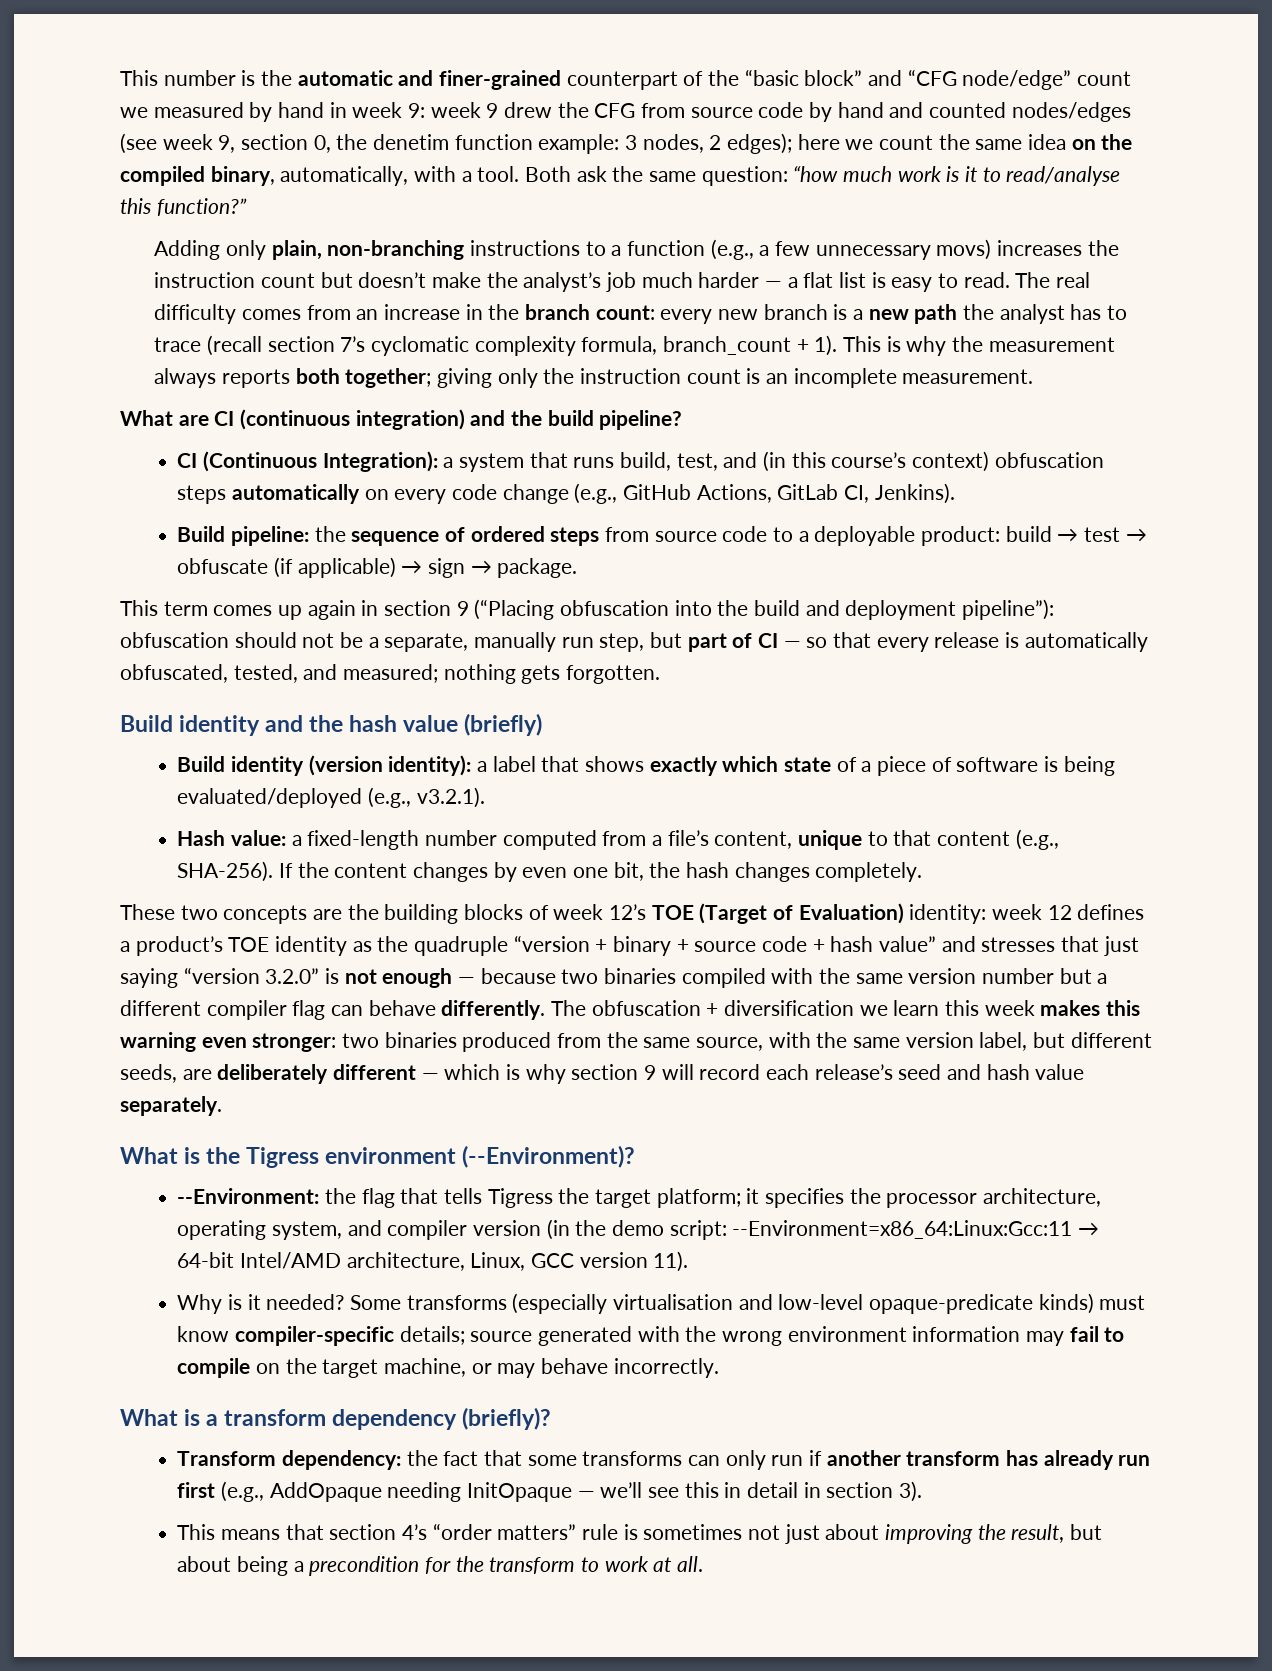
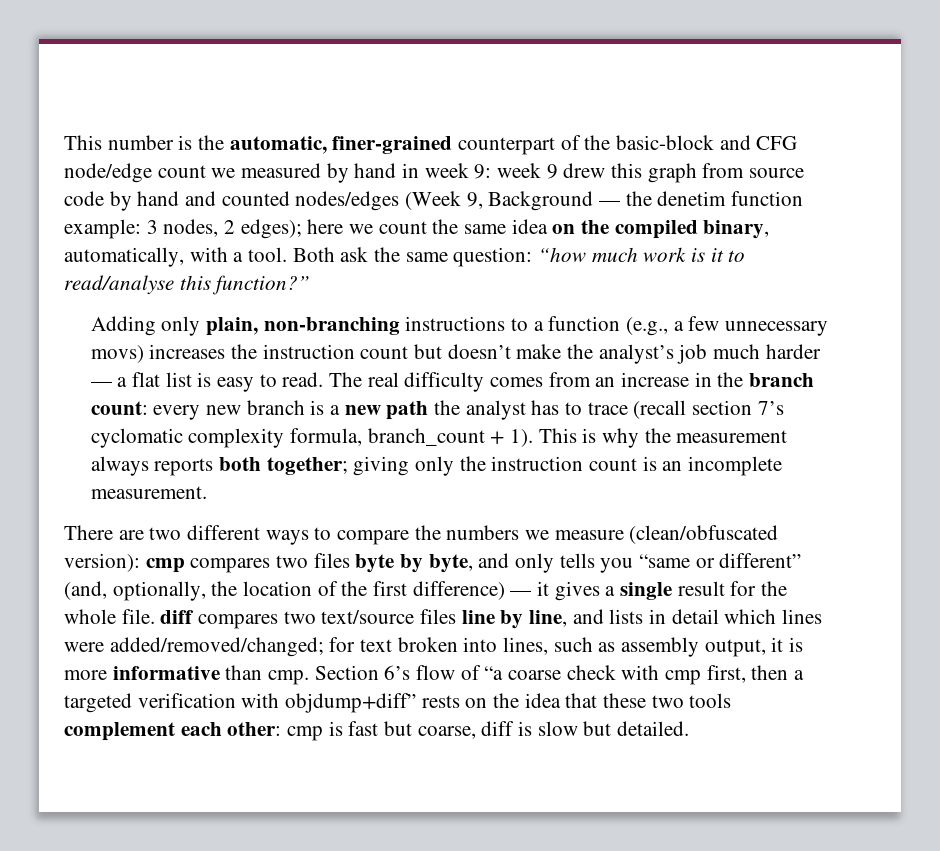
- This number is the automatic and finer-grained counterpart of the “basic block” and “CFG node/edge” count we measured by hand in week 9: week 9 drew the CFG from source code by hand and counted nodes/edges (see week 9, section 0, the denetim function example: 3 nodes, 2 edges); here we count the same idea on the compiled binary, automatically, with a tool.
+ This number is the automatic, finer-grained counterpart of the basic-block and CFG node/edge count we measured by hand in week 9: week 9 drew this graph from source code by hand and counted nodes/edges (Week 9, Background — the denetim function example: 3 nodes, 2 edges); here we count the same idea on the compiled binary, automatically, with a tool.
- What are CI (continuous integration) and the build pipeline?
- CI (Continuous Integration): a system that runs build, test, and (in this course’s context) obfuscation steps automatically on every code change (e.g., GitHub Actions, GitLab CI, Jenkins).
- Build pipeline: the sequence of ordered steps from source code to a deployable product: build → test → obfuscate (if applicable) → sign → package.
- This term comes up again in section 9 (“Placing obfuscation into the build and deployment pipeline”): obfuscation should not be a separate, manually run step, but part of CI — so that every release is automatically obfuscated, tested, and measured; nothing gets forgotten.
- Build identity and the hash value (briefly)
- Build identity (version identity): a label that shows exactly which state of a piece of software is being evaluated/deployed (e.g., v3.2.1).
- Hash value: a fixed-length number computed from a file’s content, unique to that content (e.g., SHA-256). If the content changes by even one bit, the hash changes completely.
- These two concepts are the building blocks of week 12’s TOE (Target of Evaluation) identity: week 12 defines a product’s TOE identity as the quadruple “version + binary + source code + hash value” and stresses that just saying “version 3.2.0” is not enough — because two binaries compiled with the same version number but a different compiler flag can behave differently. The obfuscation + diversification we learn this week makes this warning even stronger: two binaries produced from the same source, with the same version label, but different seeds, are deliberately different — which is why section 9 will record each release’s seed and hash value separately.
- What is the Tigress environment (--Environment)?
- --Environment: the flag that tells Tigress the target platform; it specifies the processor architecture, operating system, and compiler version (in the demo script: --Environment=x86_64:Linux:Gcc:11 → 64-bit Intel/AMD architecture, Linux, GCC version 11).
- Why is it needed? Some transforms (especially virtualisation and low-level opaque-predicate kinds) must know compiler-specific details; source generated with the wrong environment information may fail to compile on the target machine, or may behave incorrectly.
- What is a transform dependency (briefly)?
- Transform dependency: the fact that some transforms can only run if another transform has already run first (e.g., AddOpaque needing InitOpaque — we’ll see this in detail in section 3).
- This means that section 4’s “order matters” rule is sometimes not just about improving the result, but about being a precondition for the transform to work at all.
+ There are two different ways to compare the numbers we measure (clean/obfuscated version): cmp compares two files byte by byte, and only tells you “same or different” (and, optionally, the location of the first difference) — it gives a single result for the whole file. diff compares two text/source files line by line, and lists in detail which lines were added/removed/changed; for text broken into lines, such as assembly output, it is more informative than cmp. Section 6’s flow of “a coarse check with cmp first, then a targeted verification with objdump+diff” rests on the idea that these two tools complement each other: cmp is fast but coarse, diff is slow but detailed.

